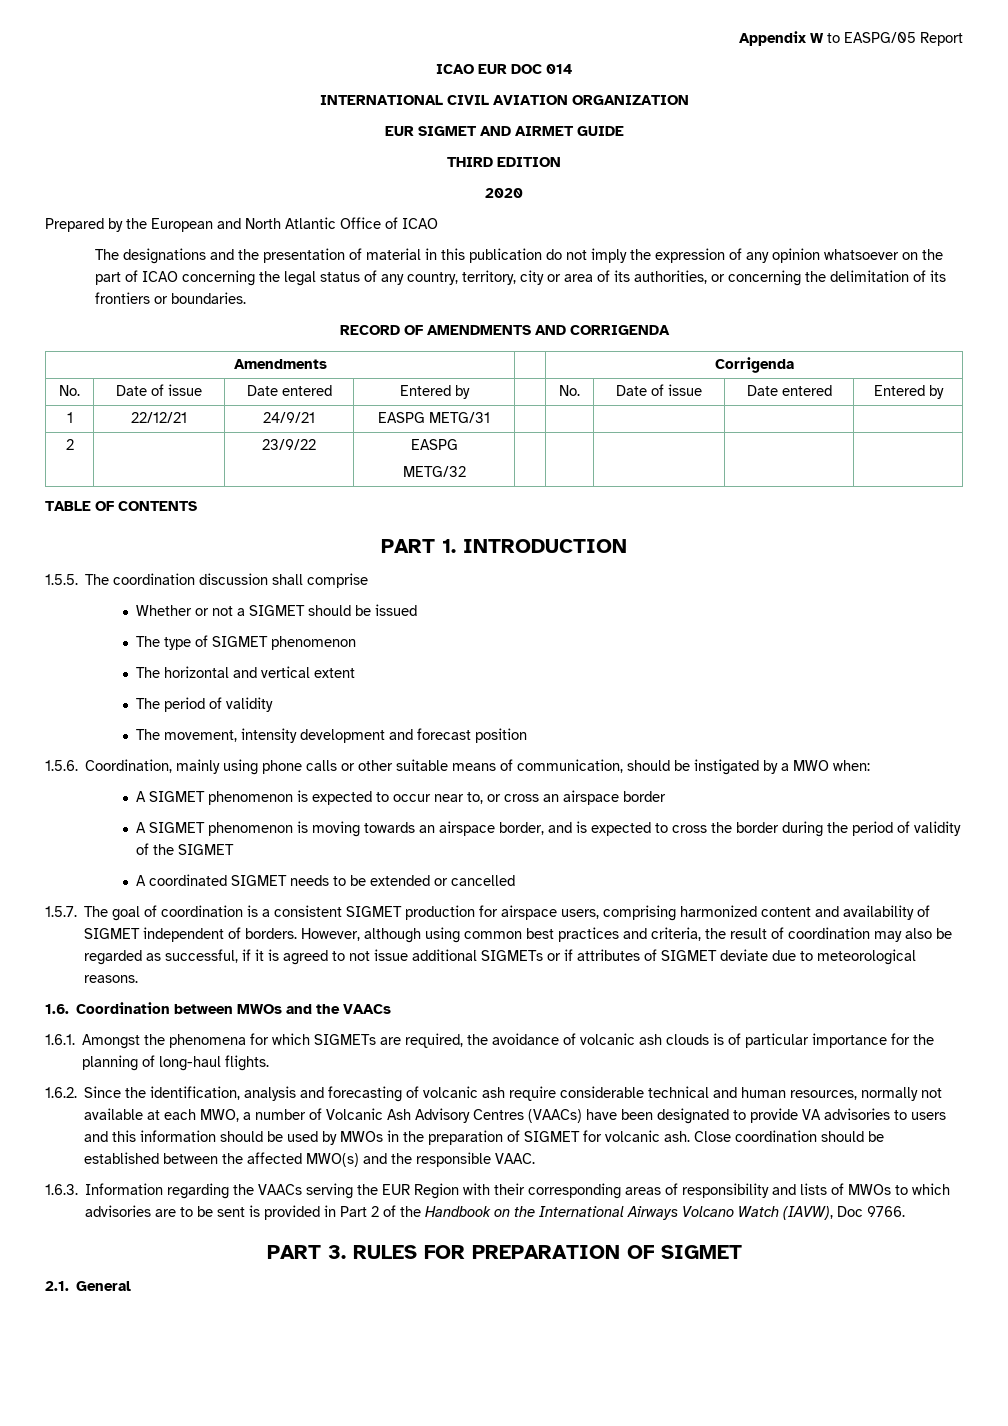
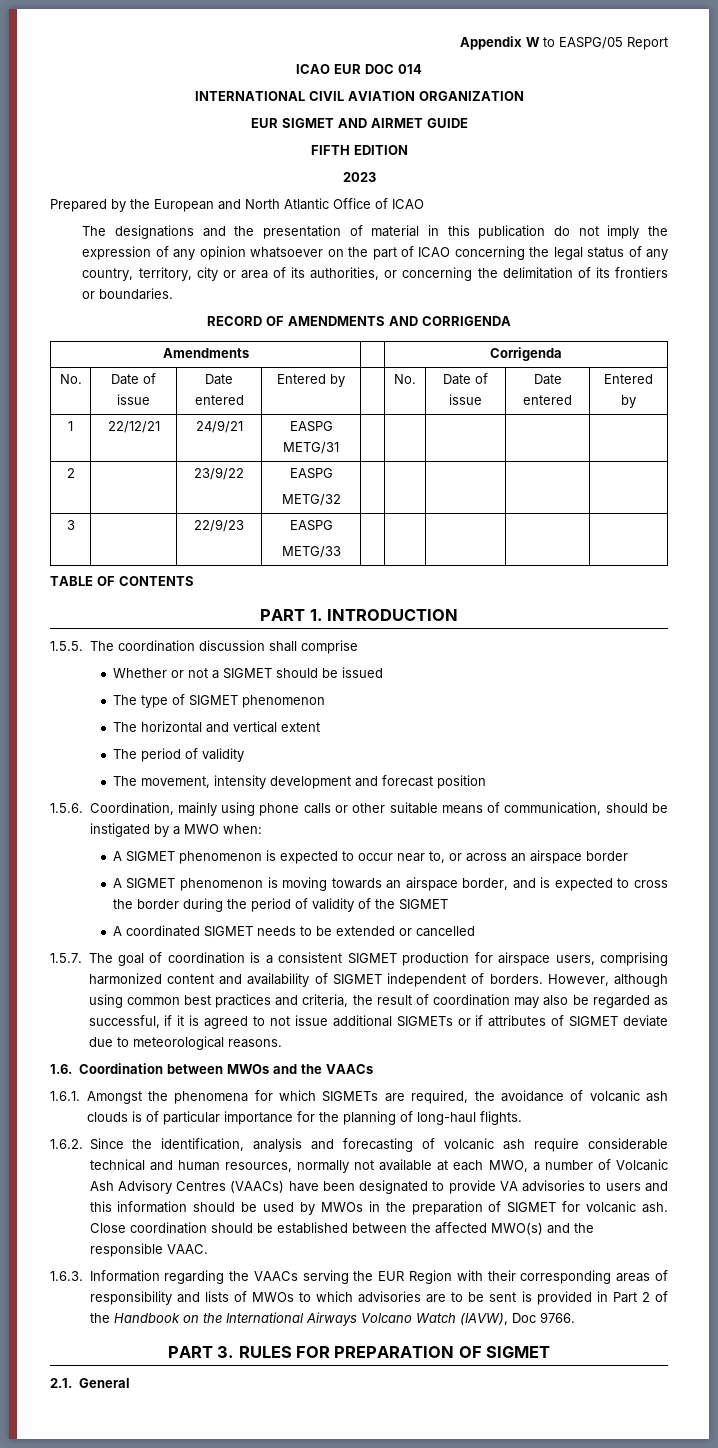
- THIRD EDITION
+ FIFTH EDITION
- 2020
+ 2023
+ 3 | | 22/9/23 | EASPG
+ METG/33 | | | | |
- A SIGMET phenomenon is expected to occur near to, or cross an airspace border
+ A SIGMET phenomenon is expected to occur near to, or across an airspace border

